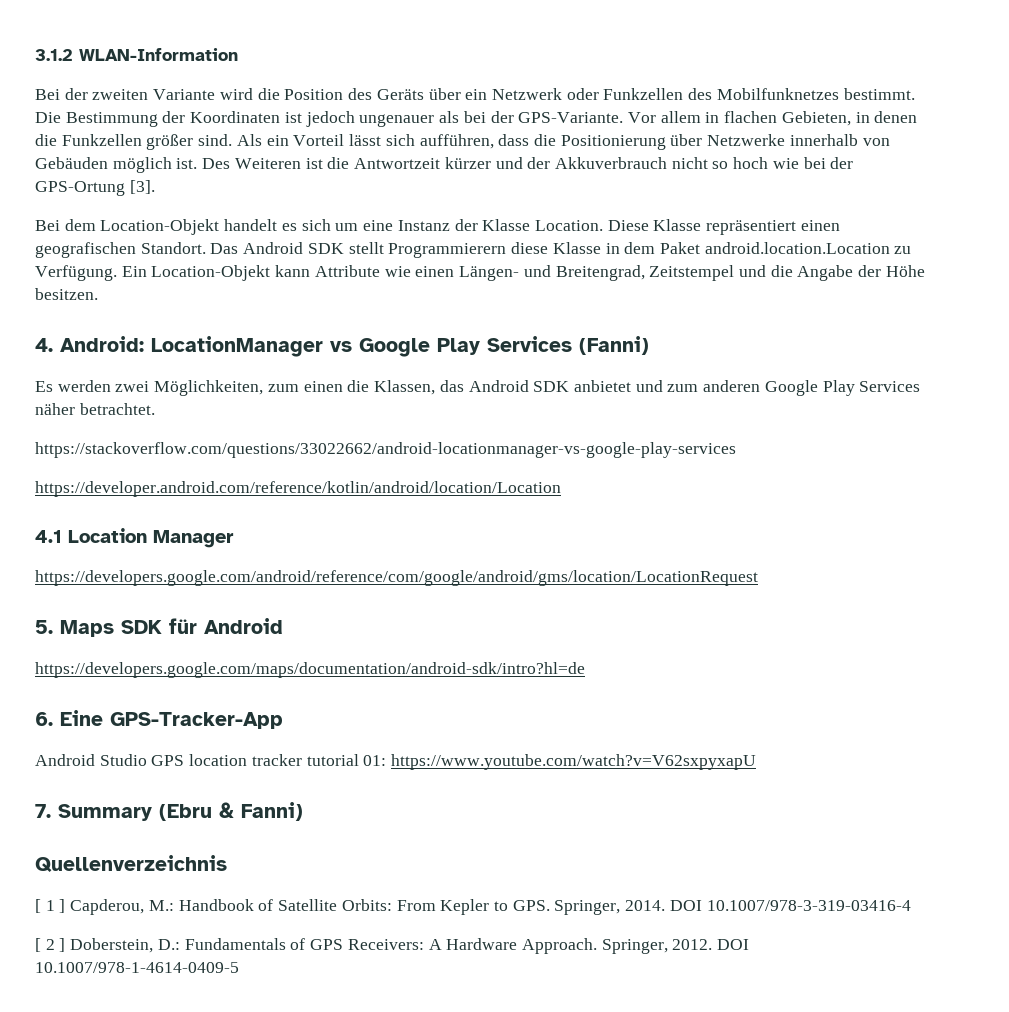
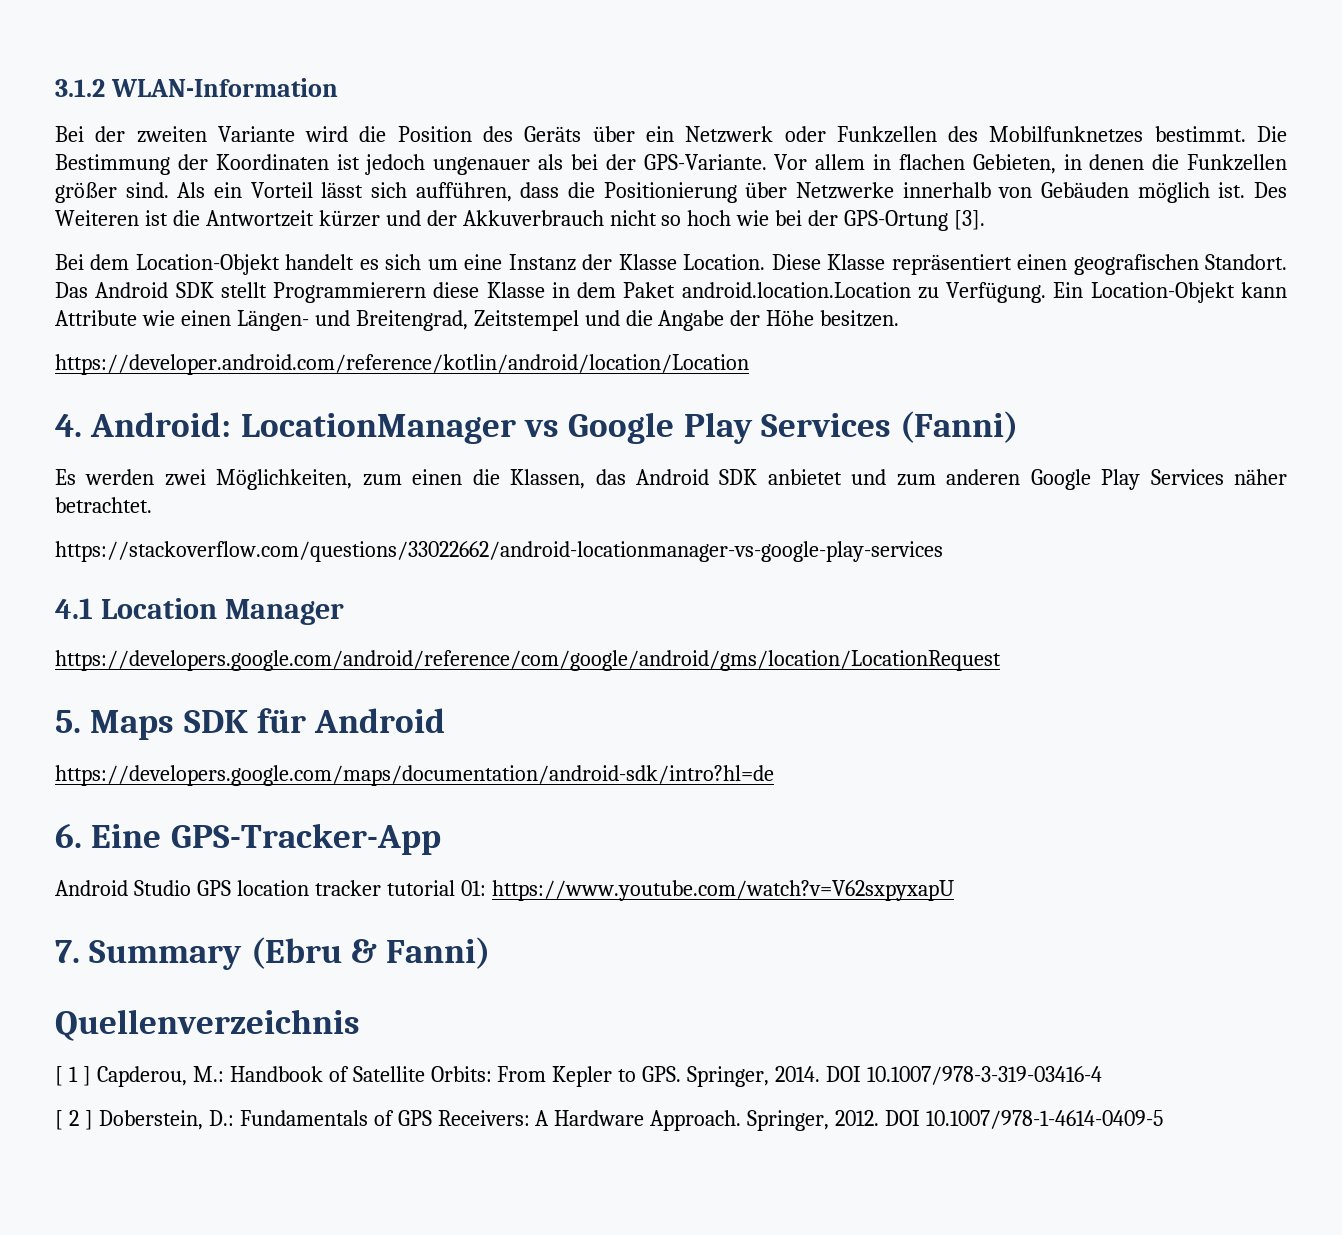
+ https://developer.android.com/reference/kotlin/android/location/Location
- https://developer.android.com/reference/kotlin/android/location/Location

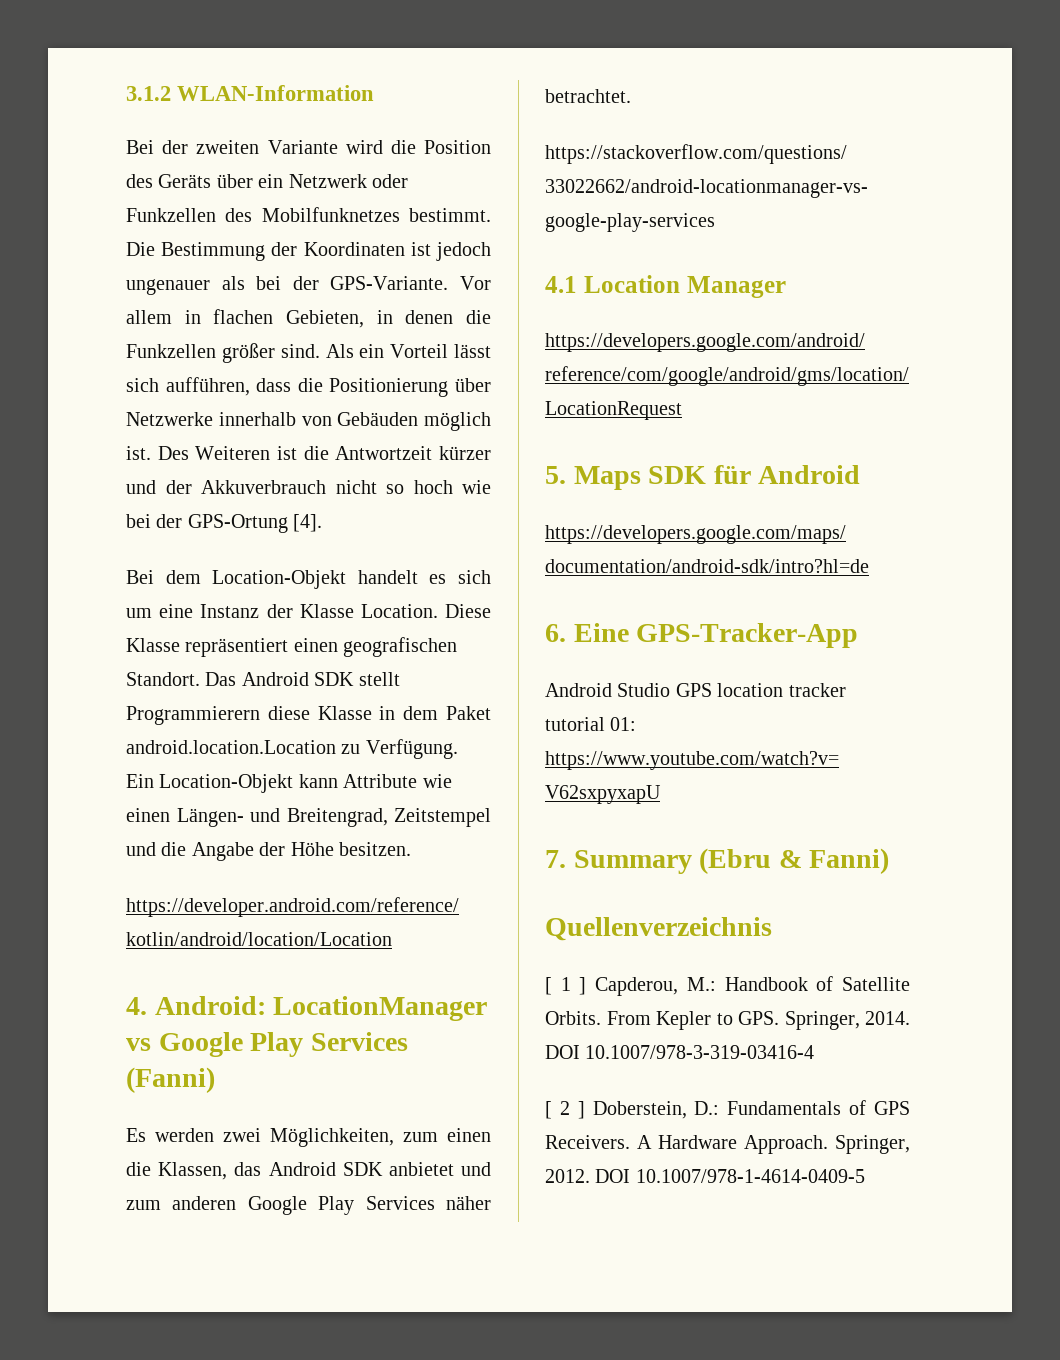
- Des Weiteren ist die Antwortzeit kürzer und der Akkuverbrauch nicht so hoch wie bei der GPS-Ortung [3].
+ Des Weiteren ist die Antwortzeit kürzer und der Akkuverbrauch nicht so hoch wie bei der GPS-Ortung [4].
- [ 1 ] Capderou, M.: Handbook of Satellite Orbits: From Kepler to GPS. Springer, 2014.
+ [ 1 ] Capderou, M.: Handbook of Satellite Orbits. From Kepler to GPS. Springer, 2014.
- [ 2 ] Doberstein, D.: Fundamentals of GPS Receivers: A Hardware Approach.
+ [ 2 ] Doberstein, D.: Fundamentals of GPS Receivers. A Hardware Approach.

